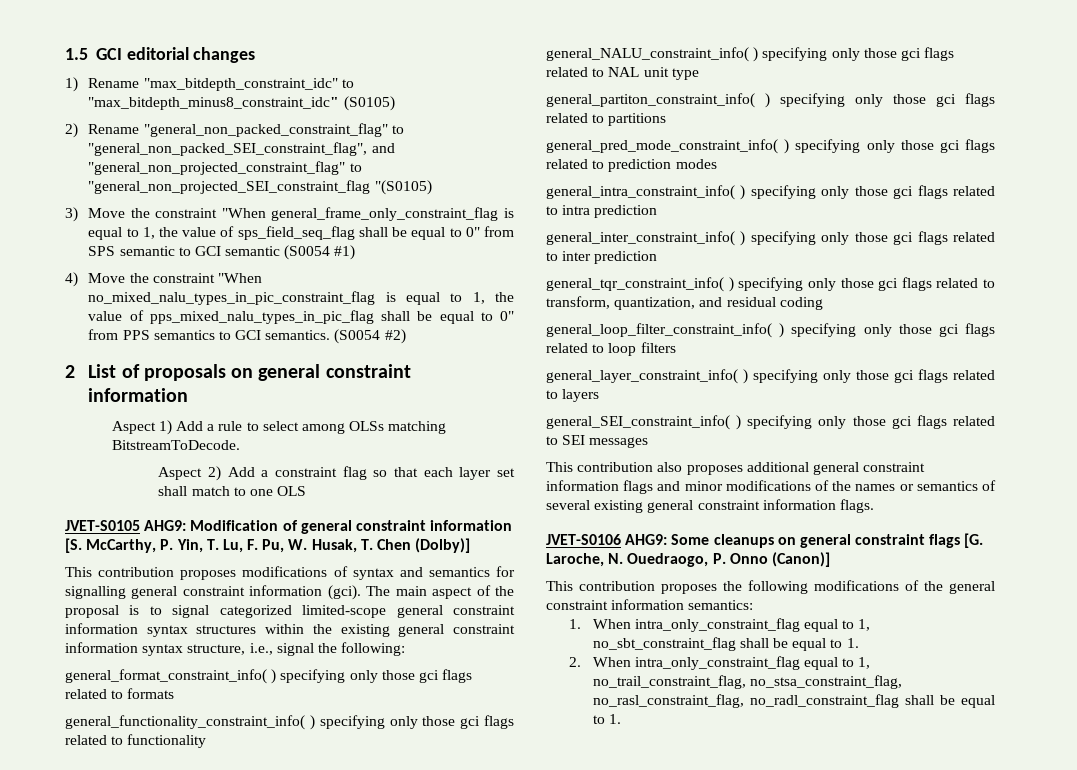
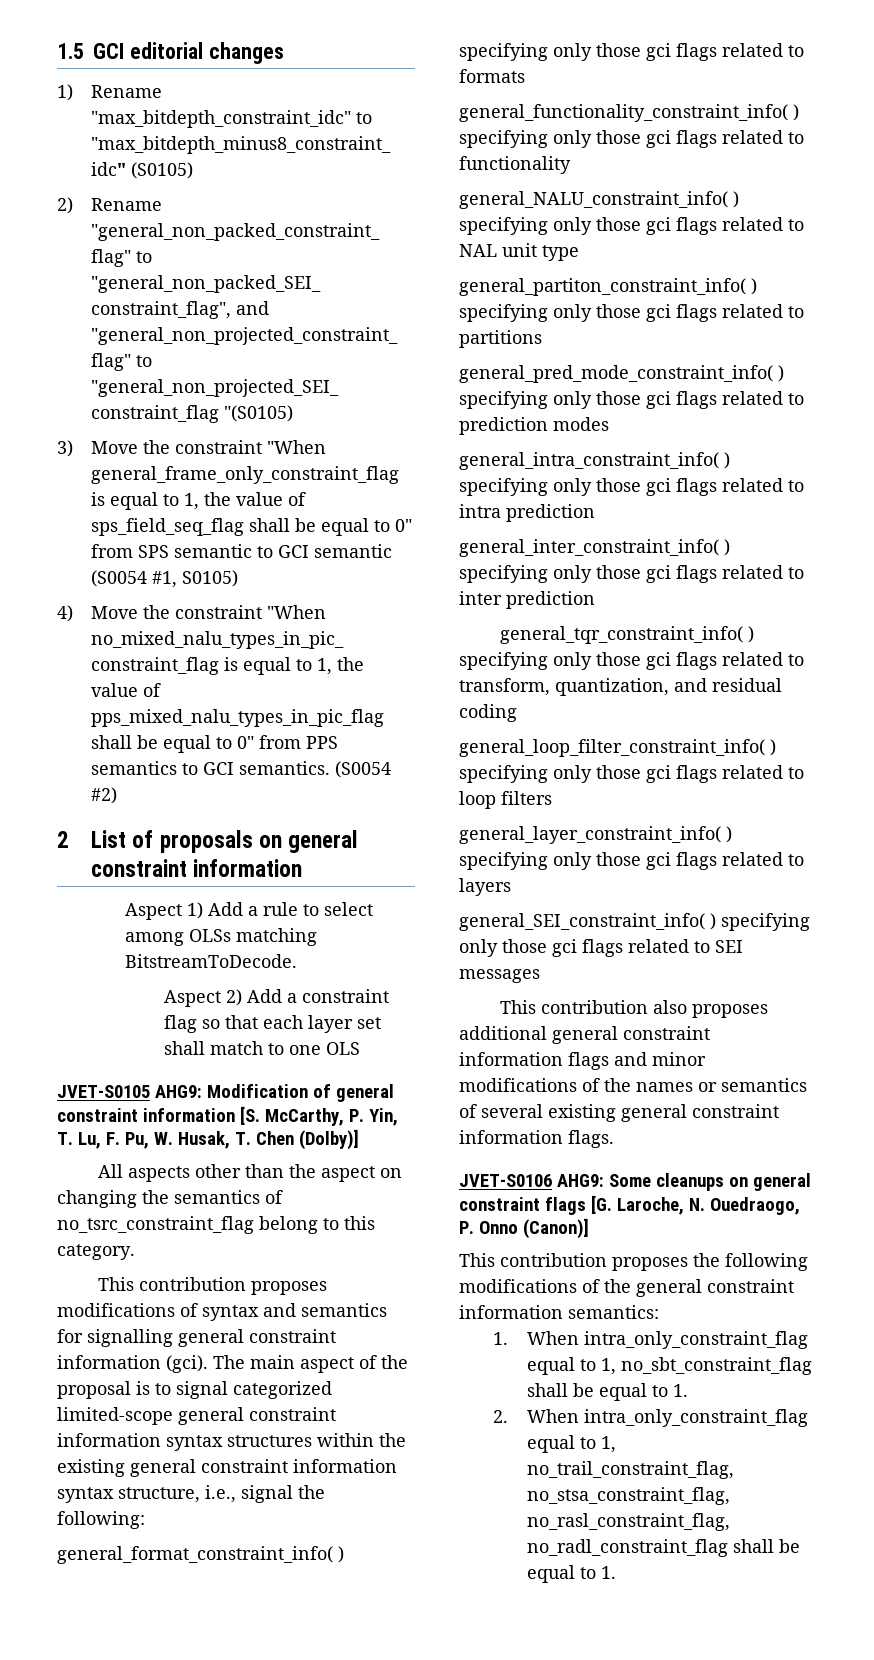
- 3) Move the constraint "When general_frame_only_constraint_flag is equal to 1, the value of sps_field_seq_flag shall be equal to 0" from SPS semantic to GCI semantic (S0054 #1)
+ 3) Move the constraint "When general_frame_only_constraint_flag is equal to 1, the value of sps_field_seq_flag shall be equal to 0" from SPS semantic to GCI semantic (S0054 #1, S0105)
+ All aspects other than the aspect on changing the semantics of no_tsrc_constraint_flag belong to this category.

